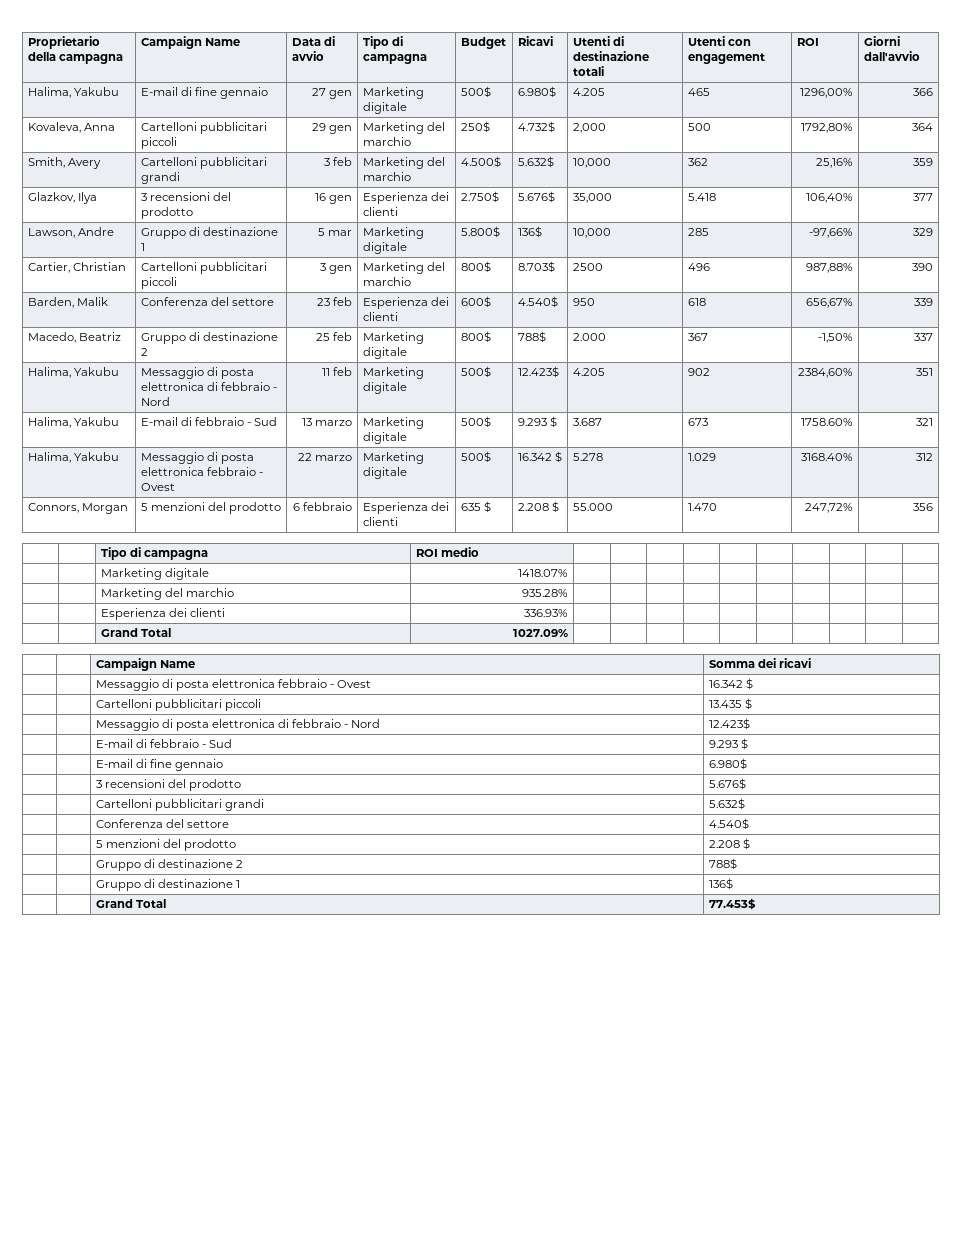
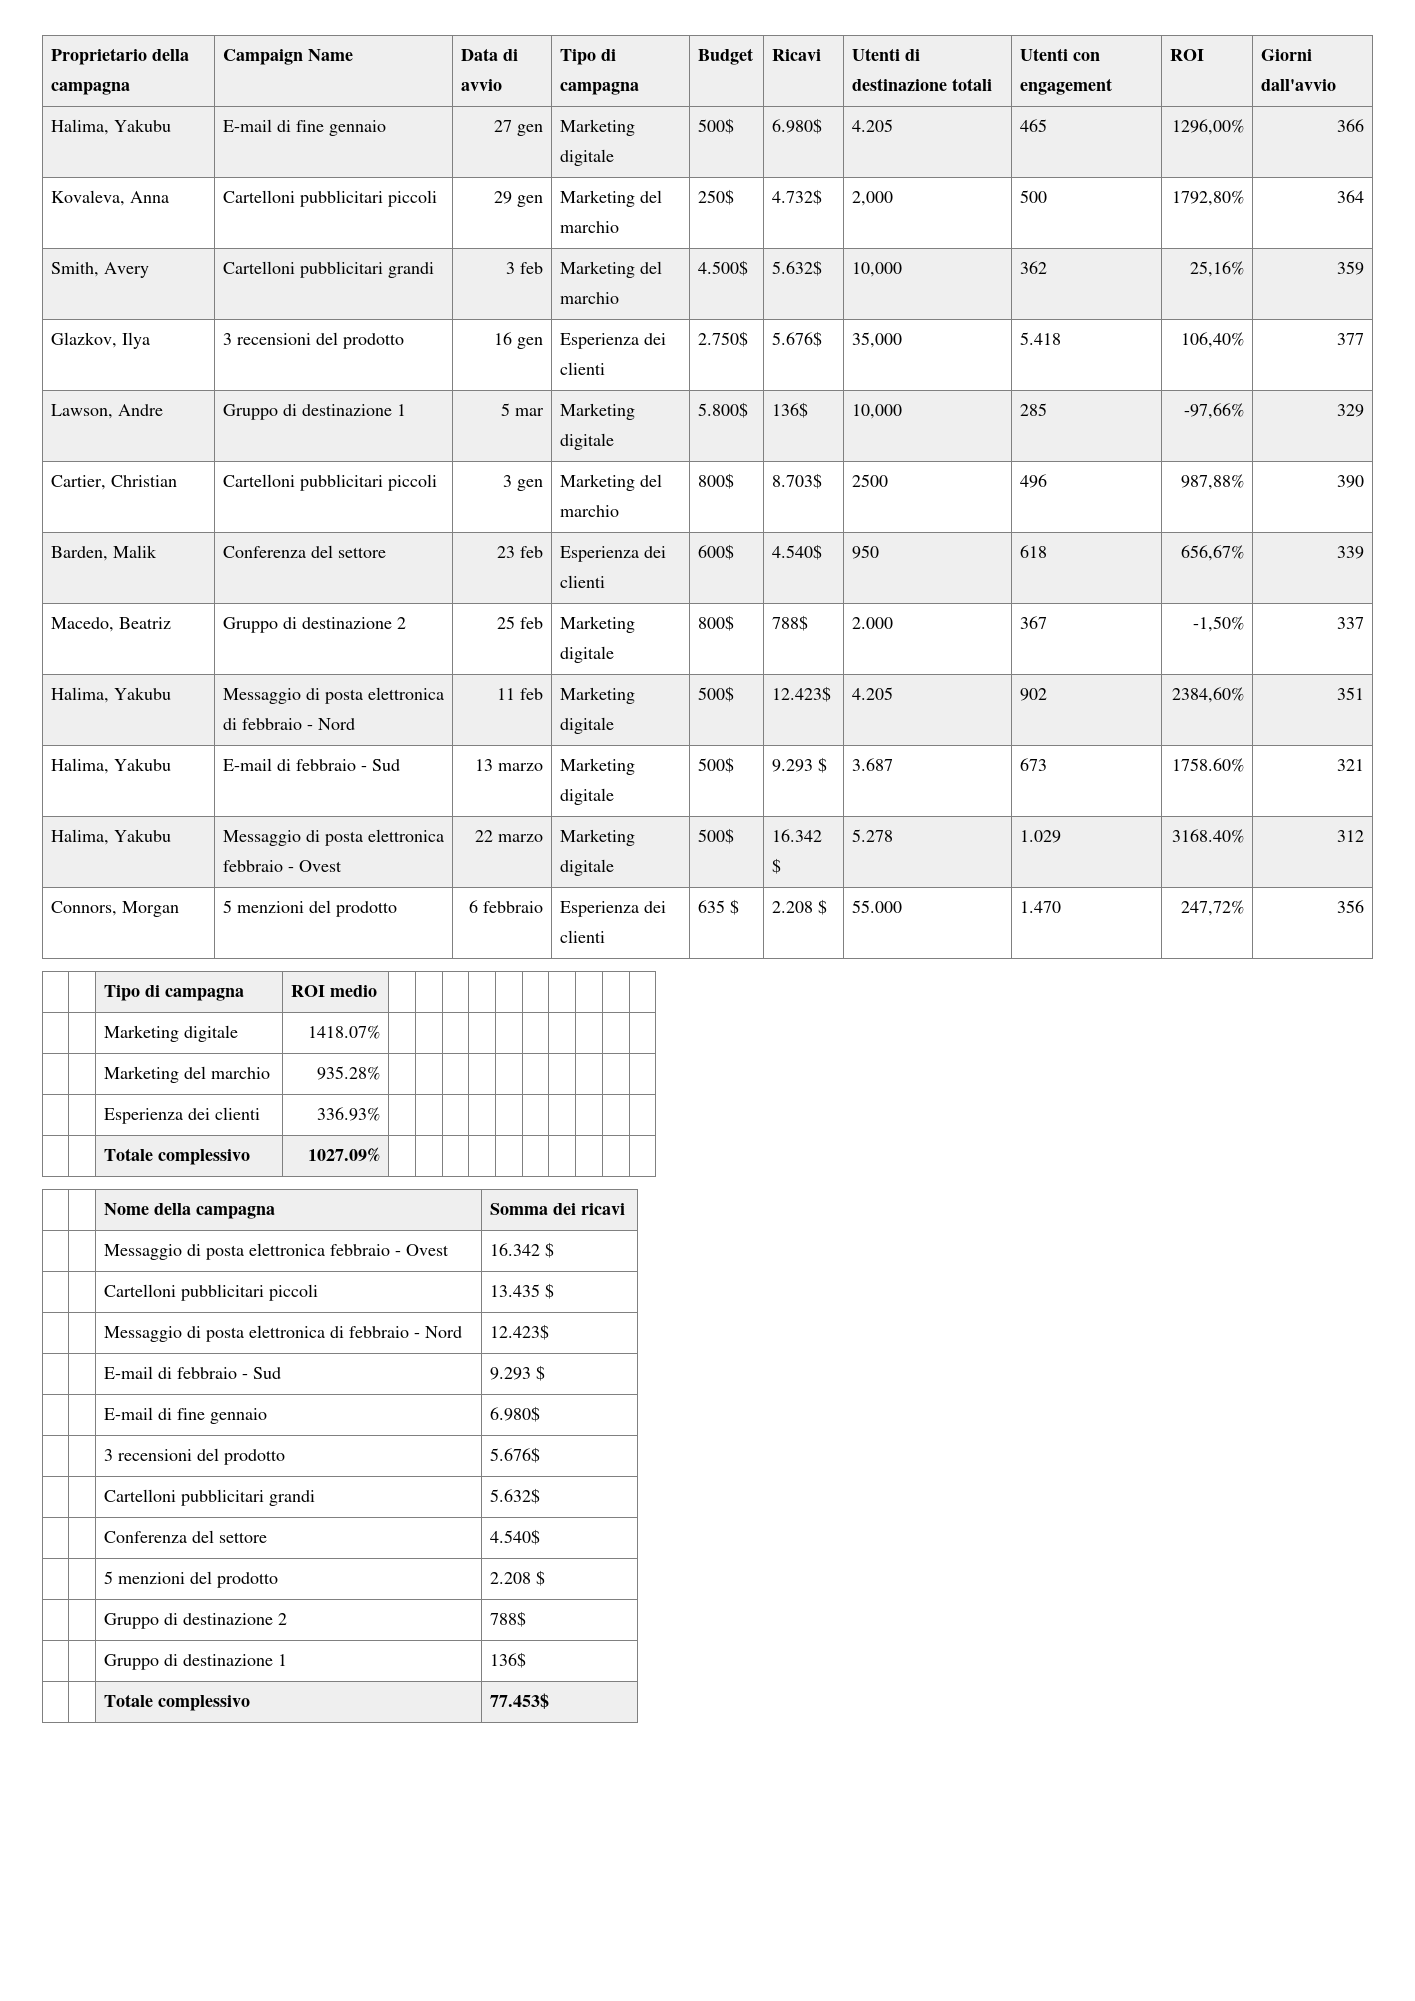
- | | Grand Total | 1027.09% | | | | | | | | | |
+ | | Totale complessivo | 1027.09% | | | | | | | | | |
- | | Campaign Name | Somma dei ricavi
+ | | Nome della campagna | Somma dei ricavi
- | | Grand Total | 77.453$
+ | | Totale complessivo | 77.453$

